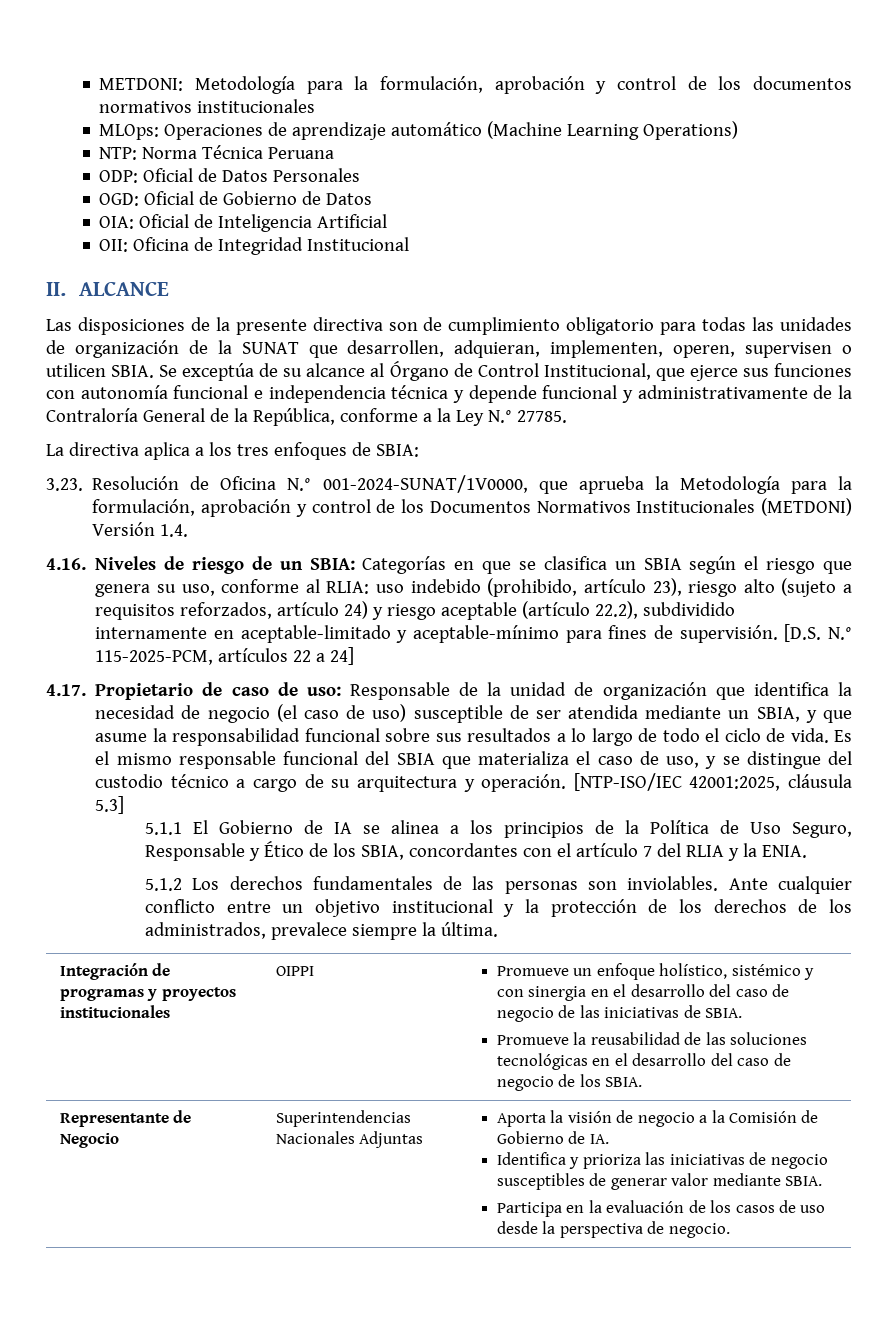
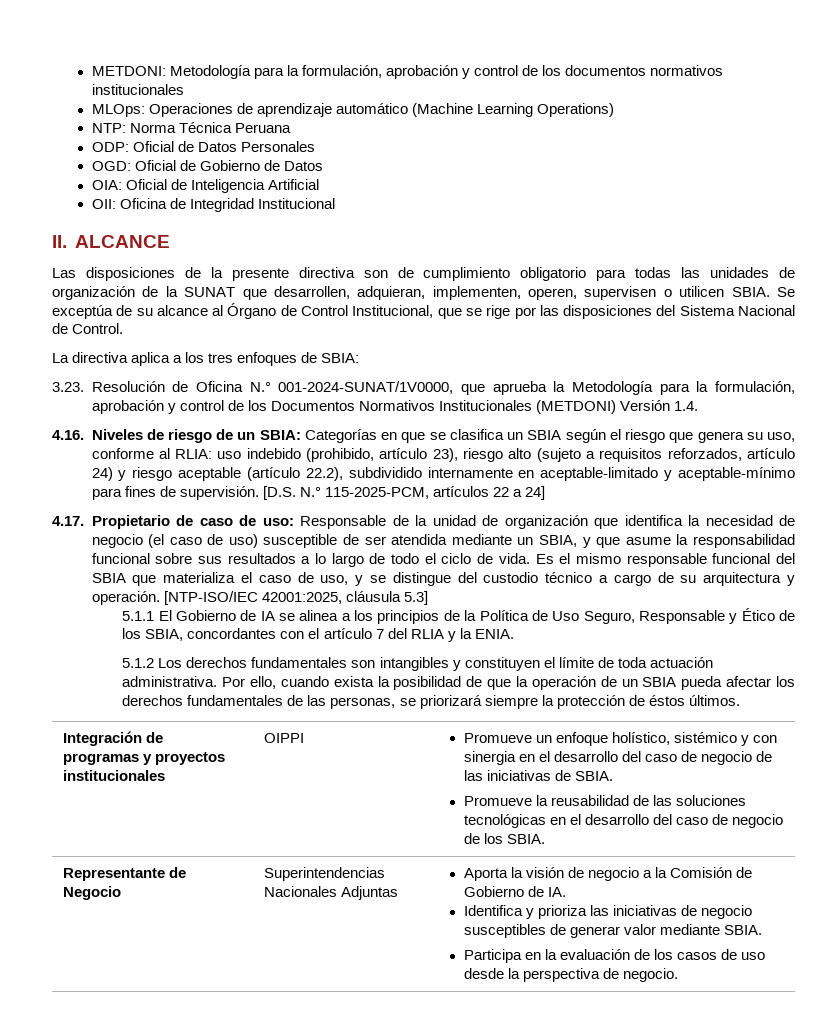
- Se exceptúa de su alcance al Órgano de Control Institucional, que ejerce sus funciones con autonomía funcional e independencia técnica y depende funcional y administrativamente de la Contraloría General de la República, conforme a la Ley N.° 27785.
+ Se exceptúa de su alcance al Órgano de Control Institucional, que se rige por las disposiciones del Sistema Nacional de Control.
- 5.1.2 Los derechos fundamentales de las personas son inviolables. Ante cualquier conflicto entre un objetivo institucional y la protección de los derechos de los administrados, prevalece siempre la última.
+ 5.1.2 Los derechos fundamentales son intangibles y constituyen el límite de toda actuación administrativa. Por ello, cuando exista la posibilidad de que la operación de un SBIA pueda afectar los derechos fundamentales de las personas, se priorizará siempre la protección de éstos últimos.

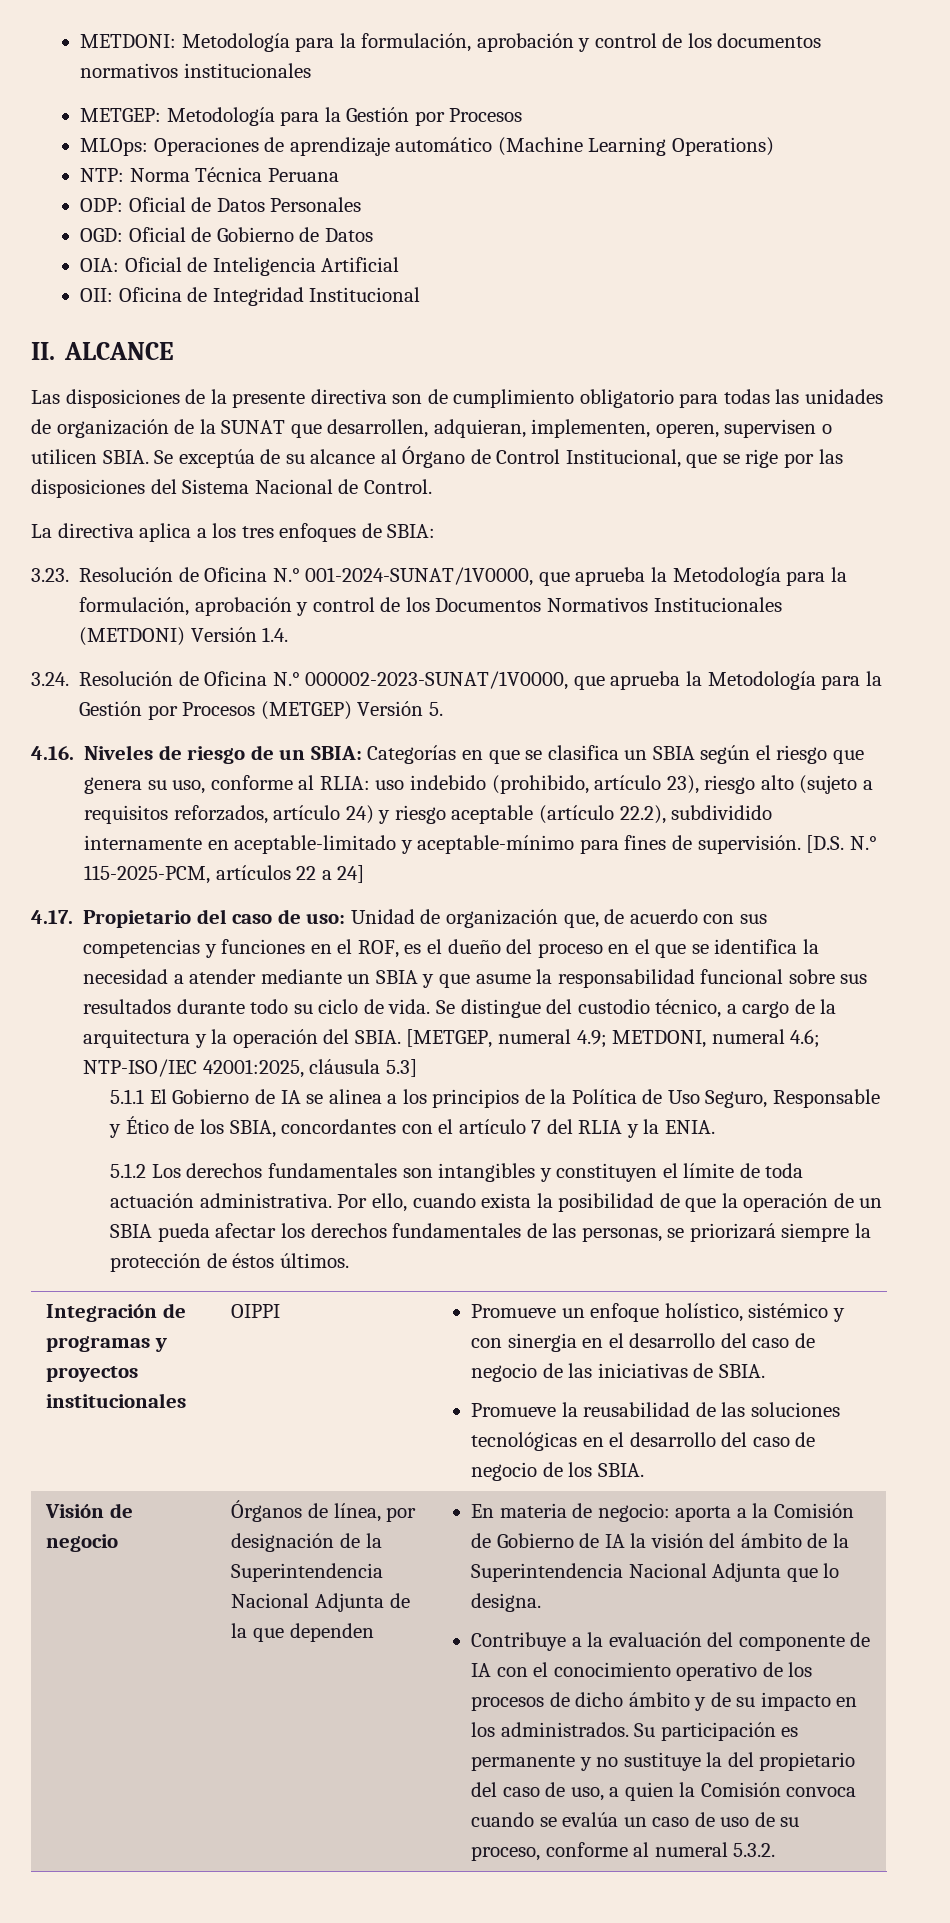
+ METGEP: Metodología para la Gestión por Procesos
+ 3.24. Resolución de Oficina N.° 000002-2023-SUNAT/1V0000, que aprueba la Metodología para la Gestión por Procesos (METGEP) Versión 5.
- 4.17. Propietario de caso de uso: Responsable de la unidad de organización que identifica la necesidad de negocio (el caso de uso) susceptible de ser atendida mediante un SBIA, y que asume la responsabilidad funcional sobre sus resultados a lo largo de todo el ciclo de vida. Es el mismo responsable funcional del SBIA que materializa el caso de uso, y se distingue del custodio técnico a cargo de su arquitectura y operación. [NTP-ISO/IEC 42001:2025, cláusula 5.3]
+ 4.17. Propietario del caso de uso: Unidad de organización que, de acuerdo con sus competencias y funciones en el ROF, es el dueño del proceso en el que se identifica la necesidad a atender mediante un SBIA y que asume la responsabilidad funcional sobre sus resultados durante todo su ciclo de vida. Se distingue del custodio técnico, a cargo de la arquitectura y la operación del SBIA. [METGEP, numeral 4.9; METDONI, numeral 4.6; NTP-ISO/IEC 42001:2025, cláusula 5.3]
- Representante de Negocio | Superintendencias Nacionales Adjuntas | Aporta la visión de negocio a la Comisión de Gobierno de IA.
- Identifica y prioriza las iniciativas de negocio susceptibles de generar valor mediante SBIA.
- Participa en la evaluación de los casos de uso desde la perspectiva de negocio.
+ Visión de negocio | Órganos de línea, por designación de la Superintendencia Nacional Adjunta de la que dependen | En materia de negocio: aporta a la Comisión de Gobierno de IA la visión del ámbito de la Superintendencia Nacional Adjunta que lo designa.
+ Contribuye a la evaluación del componente de IA con el conocimiento operativo de los procesos de dicho ámbito y de su impacto en los administrados. Su participación es permanente y no sustituye la del propietario del caso de uso, a quien la Comisión convoca cuando se evalúa un caso de uso de su proceso, conforme al numeral 5.3.2.

